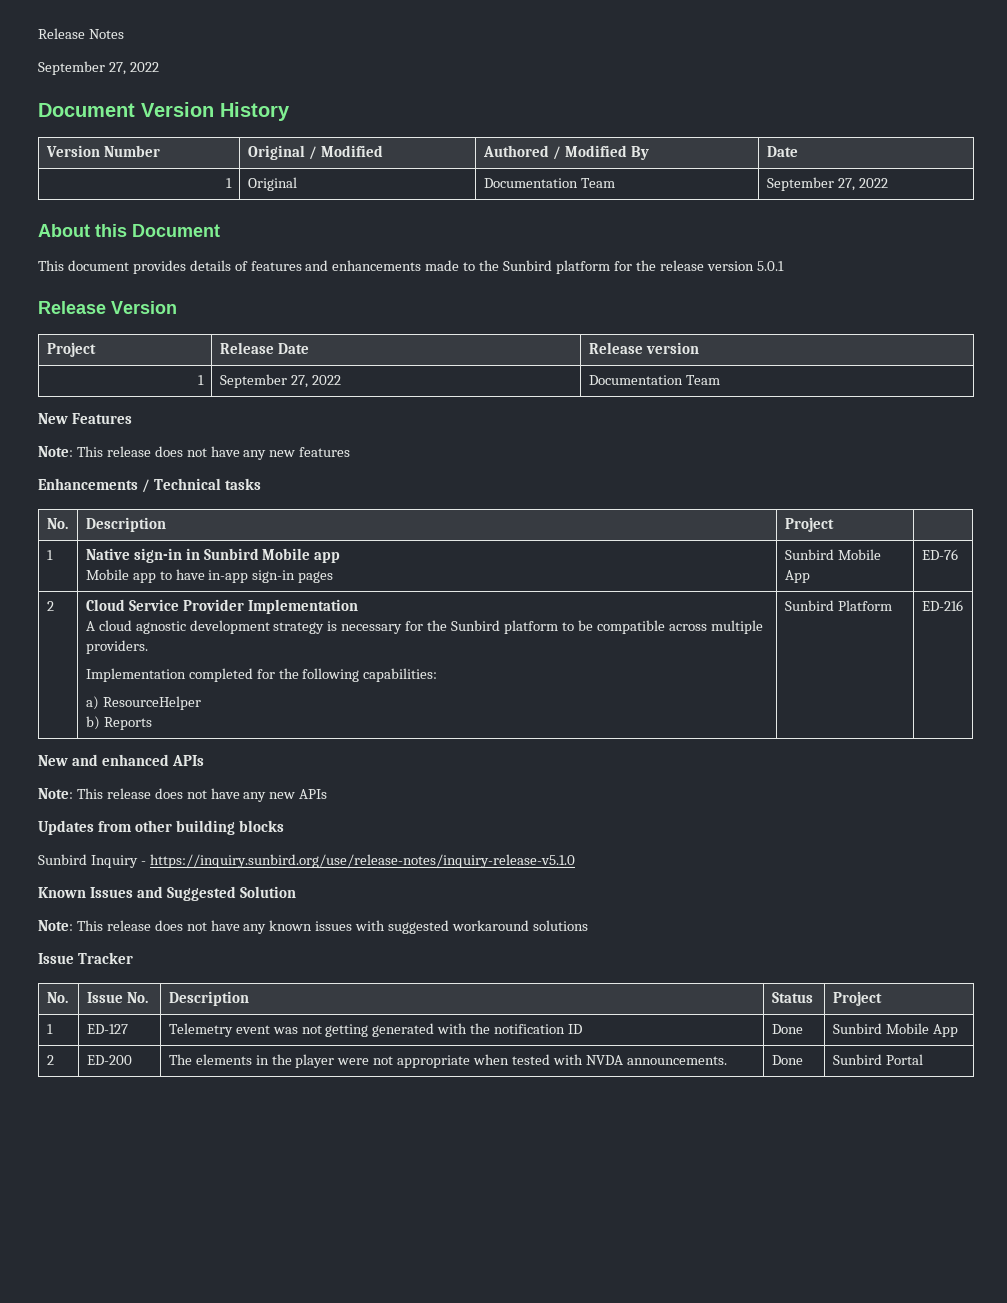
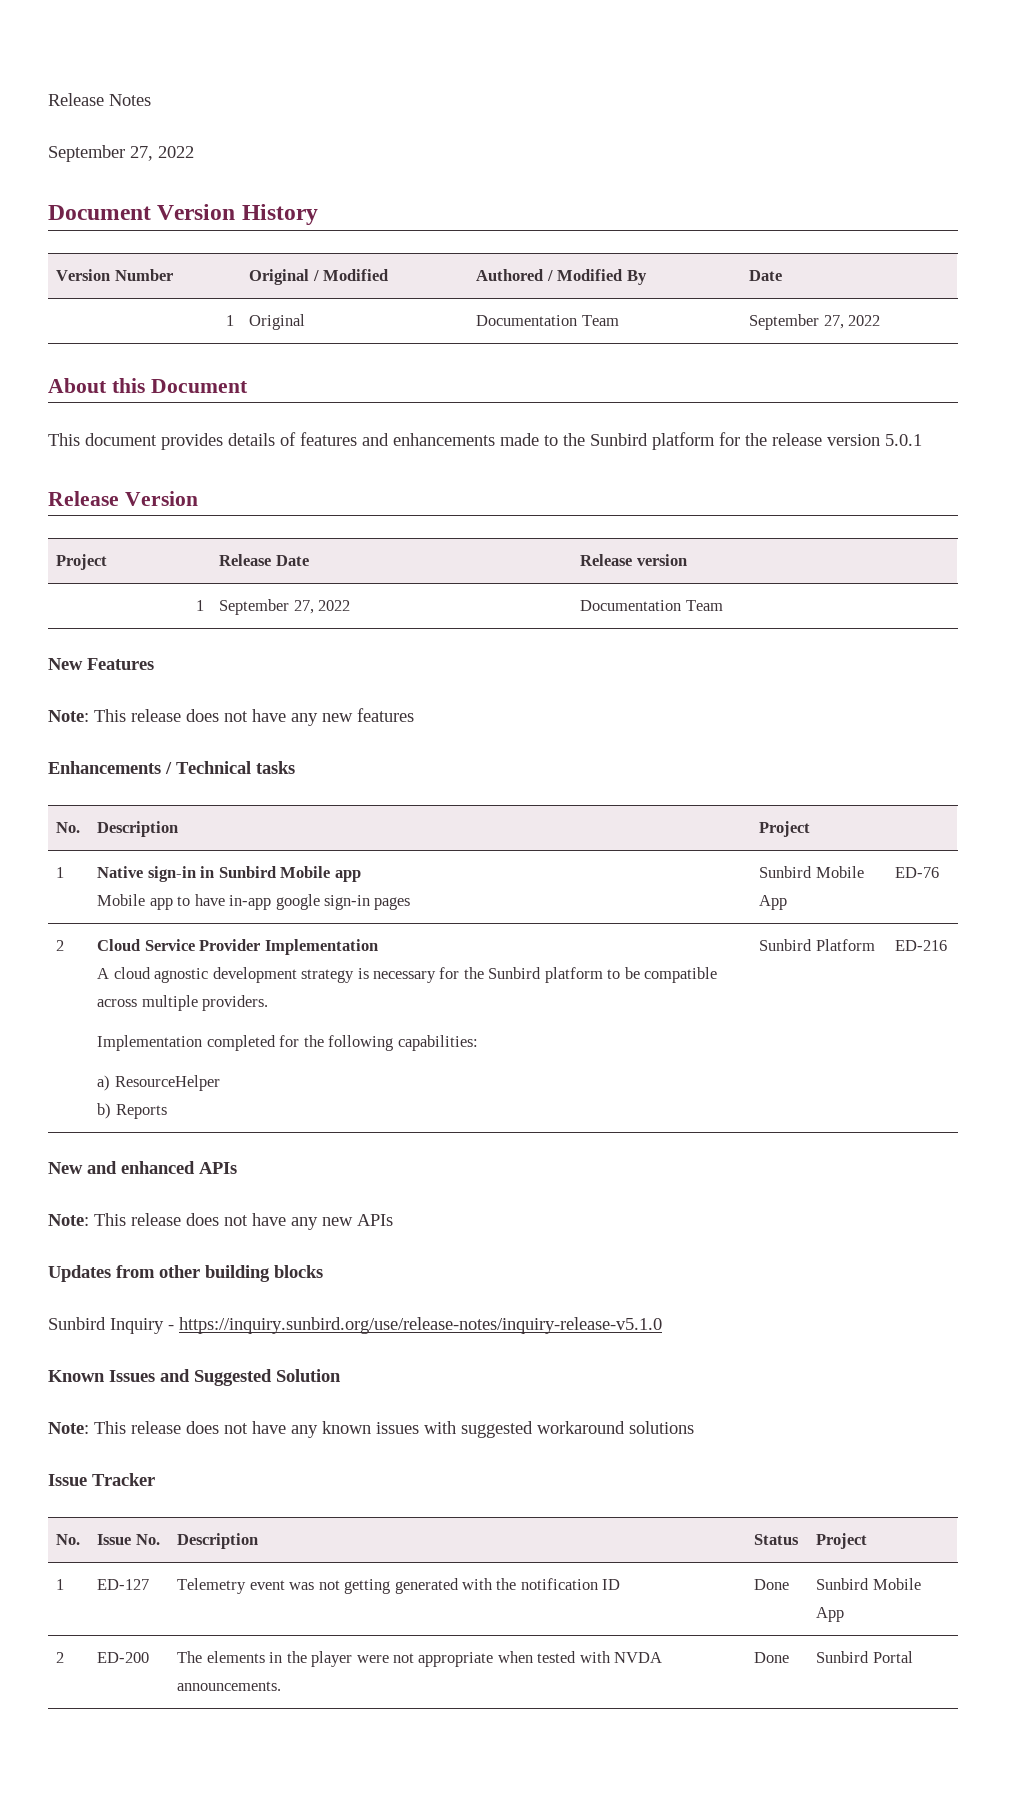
  1 | Native sign-in in Sunbird Mobile app
- Mobile app to have in-app sign-in pages | Sunbird Mobile App | ED-76
+ Mobile app to have in-app google sign-in pages | Sunbird Mobile App | ED-76

